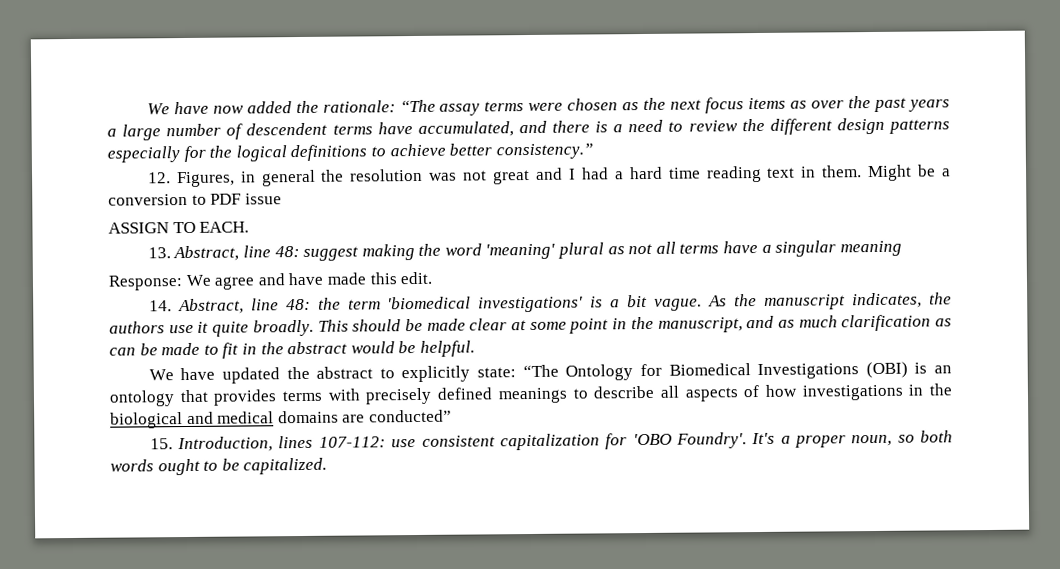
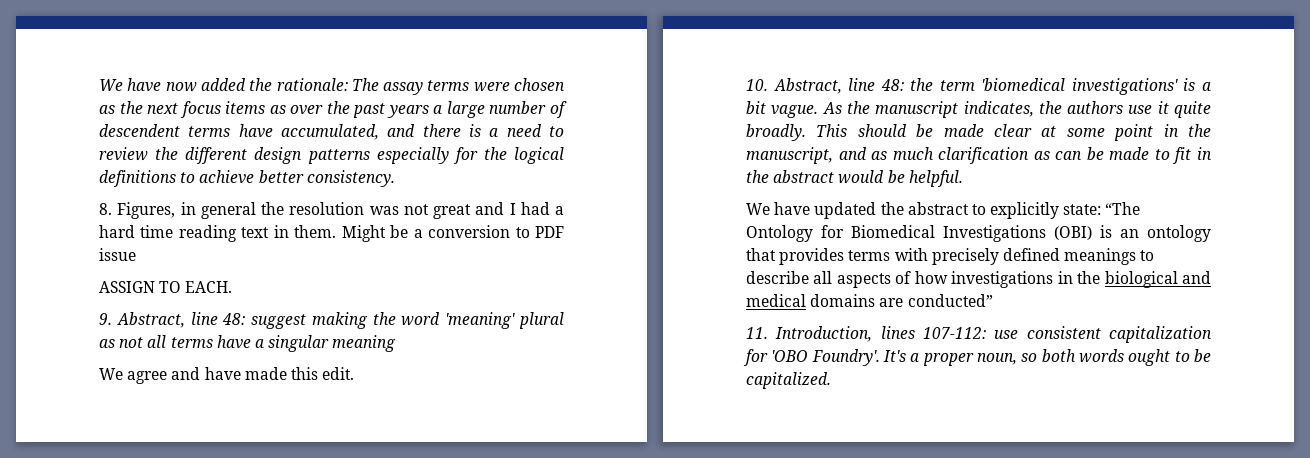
- “The assay terms were chosen as the next focus items as over the past years a large number of descendent terms have accumulated, and there is a need to review the different design patterns especially for the logical definitions to achieve better consistency.”
- 12. Figures, in general the resolution was not great and I had a hard time reading text in them.
+ The assay terms were chosen as the next focus items as over the past years a large number of descendent terms have accumulated, and there is a need to review the different design patterns especially for the logical definitions to achieve better consistency.
+ 8. Figures, in general the resolution was not great and I had a hard time reading text in them.
- 13. Abstract, line 48: suggest making the word 'meaning' plural as not all terms have a singular meaning
+ 9. Abstract, line 48: suggest making the word 'meaning' plural as not all terms have a singular meaning
- Response: We agree and have made this edit.
+ We agree and have made this edit.
- 14. Abstract, line 48: the term 'biomedical investigations' is a bit vague.
+ 10. Abstract, line 48: the term 'biomedical investigations' is a bit vague.
- 15. Introduction, lines 107-112: use consistent capitalization for 'OBO Foundry'.
+ 11. Introduction, lines 107-112: use consistent capitalization for 'OBO Foundry'.

